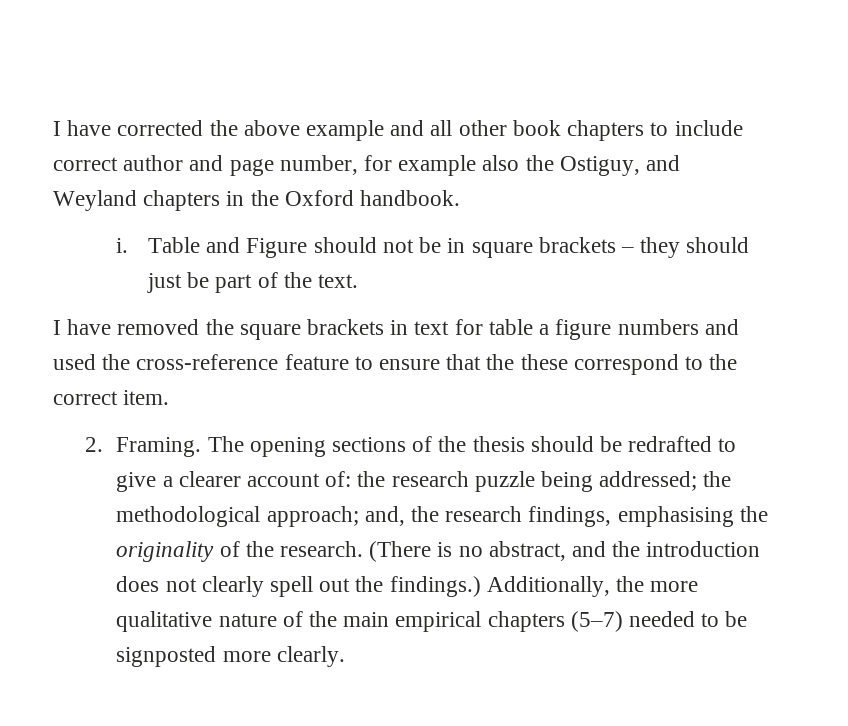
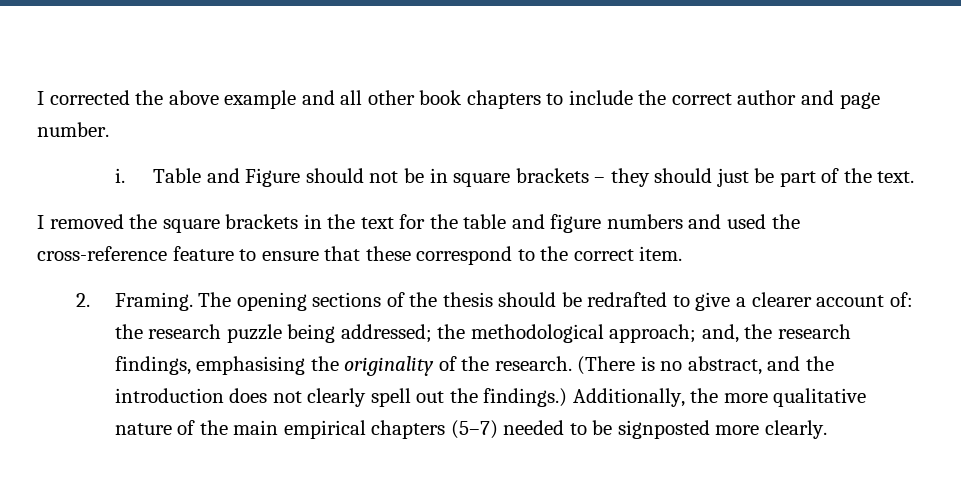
- I have corrected the above example and all other book chapters to include correct author and page number, for example also the Ostiguy, and Weyland chapters in the Oxford handbook.
+ I corrected the above example and all other book chapters to include the correct author and page number.
- I have removed the square brackets in text for table a figure numbers and used the cross-reference feature to ensure that the these correspond to the correct item.
+ I removed the square brackets in the text for the table and figure numbers and used the cross-reference feature to ensure that these correspond to the correct item.

